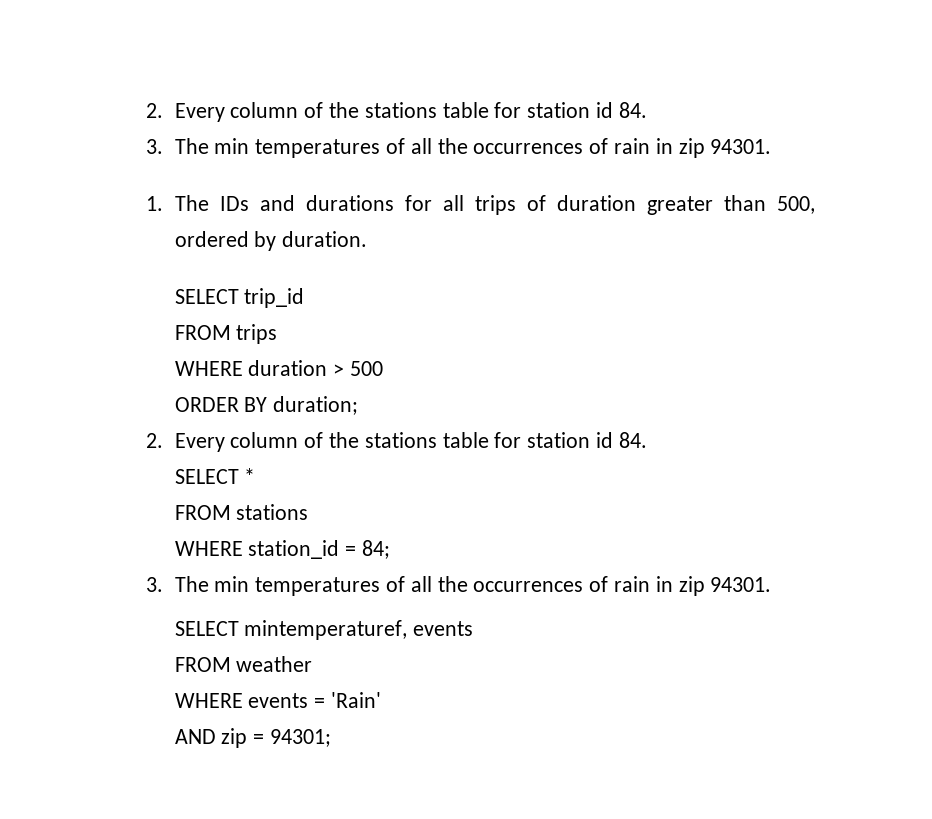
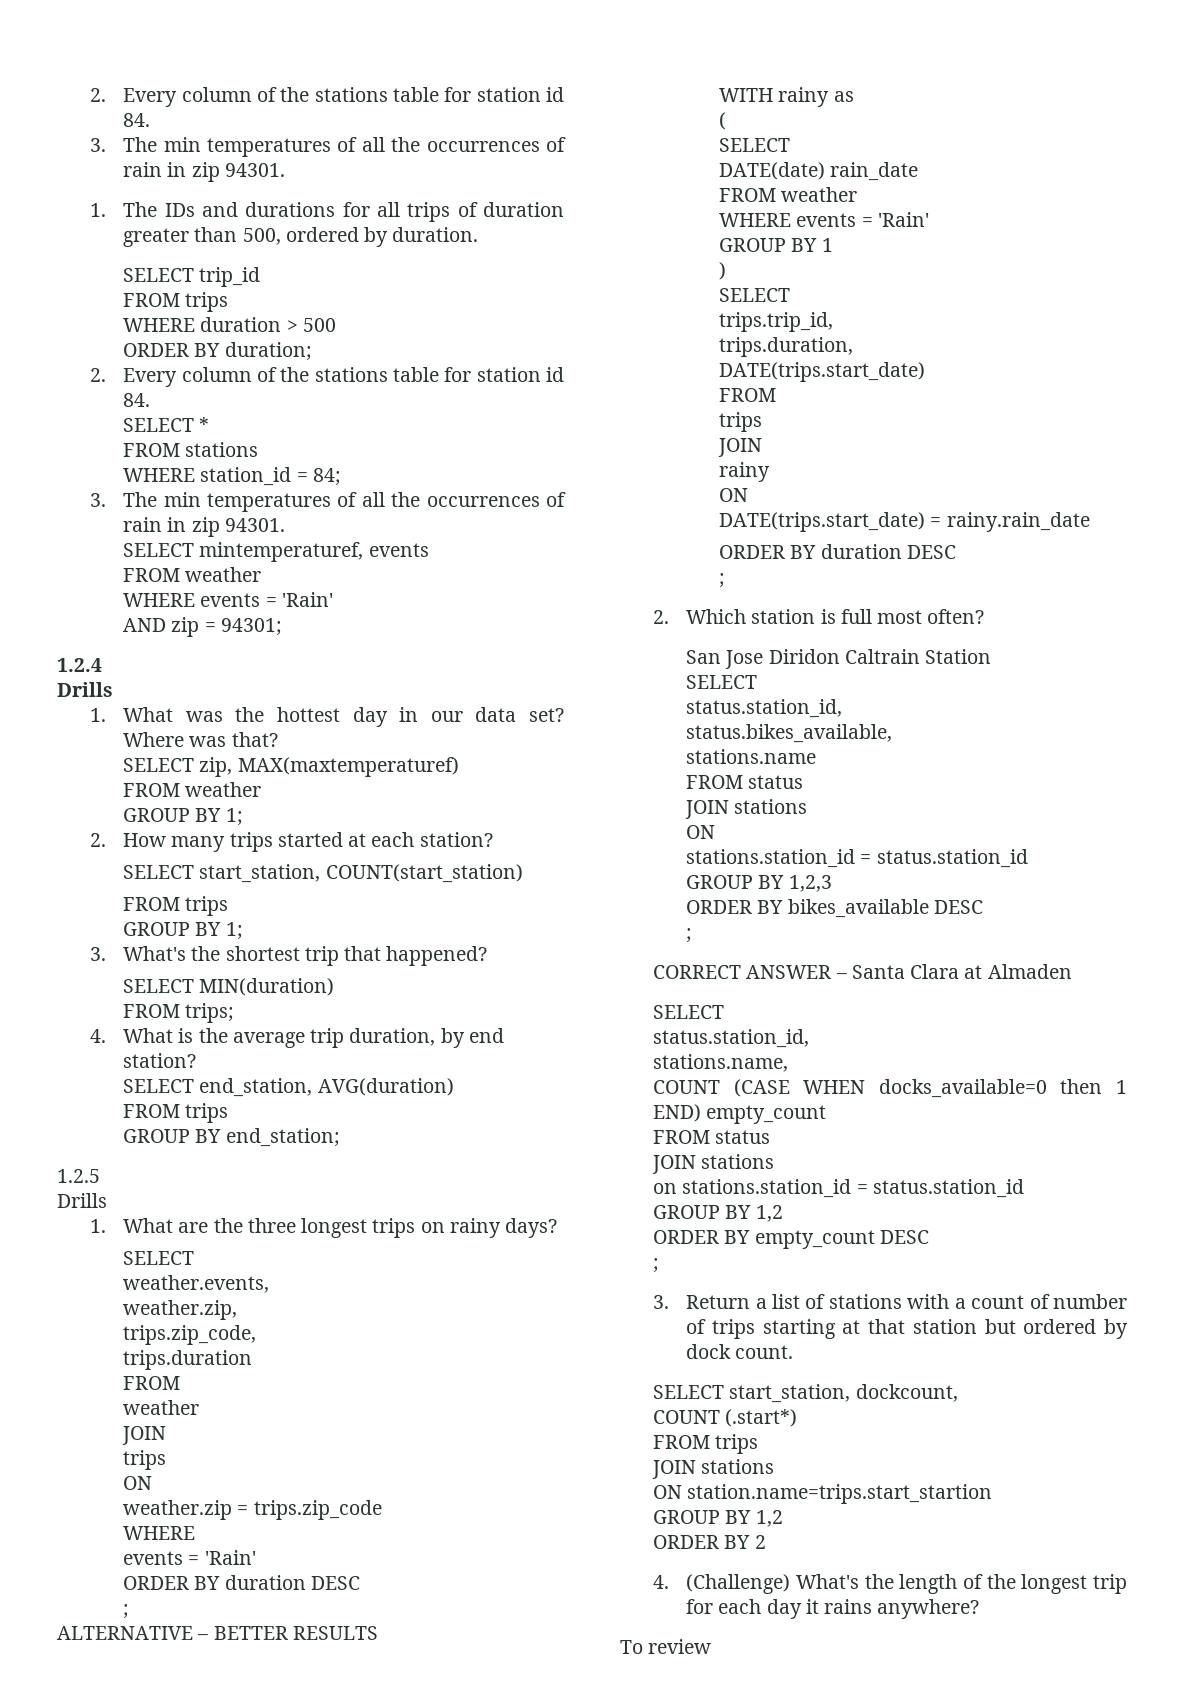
+ 1.2.4
+ Drills
+ 1. What was the hottest day in our data set? Where was that?
+ SELECT zip, MAX(maxtemperaturef)
+ FROM weather
+ GROUP BY 1;
+ 2. How many trips started at each station?
+ SELECT start_station, COUNT(start_station)
+ FROM trips
+ GROUP BY 1;
+ 3. What's the shortest trip that happened?
+ SELECT MIN(duration)
+ FROM trips;
+ 4. What is the average trip duration, by end station?
+ SELECT end_station, AVG(duration)
+ FROM trips
+ GROUP BY end_station;
+ 1.2.5
+ Drills
+ 1. What are the three longest trips on rainy days?
+ SELECT
+ weather.events,
+ weather.zip,
+ trips.zip_code,
+ trips.duration
+ FROM
+ weather
+ JOIN
+ trips
+ ON
+ weather.zip = trips.zip_code
+ WHERE
+ events = 'Rain'
+ ORDER BY duration DESC
+ ;
+ ALTERNATIVE – BETTER RESULTS
+ WITH rainy as
+ (
+ SELECT
+ DATE(date) rain_date
+ FROM weather
+ WHERE events = 'Rain'
+ GROUP BY 1
+ )
+ SELECT
+ trips.trip_id,
+ trips.duration,
+ DATE(trips.start_date)
+ FROM
+ trips
+ JOIN
+ rainy
+ ON
+ DATE(trips.start_date) = rainy.rain_date
+ ORDER BY duration DESC
+ ;
+ 2. Which station is full most often?
+ San Jose Diridon Caltrain Station
+ SELECT
+ status.station_id,
+ status.bikes_available,
+ stations.name
+ FROM status
+ JOIN stations
+ ON
+ stations.station_id = status.station_id
+ GROUP BY 1,2,3
+ ORDER BY bikes_available DESC
+ ;
+ CORRECT ANSWER – Santa Clara at Almaden
+ SELECT
+ status.station_id,
+ stations.name,
+ COUNT (CASE WHEN docks_available=0 then 1 END) empty_count
+ FROM status
+ JOIN stations
+ on stations.station_id = status.station_id
+ GROUP BY 1,2
+ ORDER BY empty_count DESC
+ ;
+ 3. Return a list of stations with a count of number of trips starting at that station but ordered by dock count.
+ SELECT start_station, dockcount,
+ COUNT (.start*)
+ FROM trips
+ JOIN stations
+ ON station.name=trips.start_startion
+ GROUP BY 1,2
+ ORDER BY 2
+ 4. (Challenge) What's the length of the longest trip for each day it rains anywhere?
+ To review

